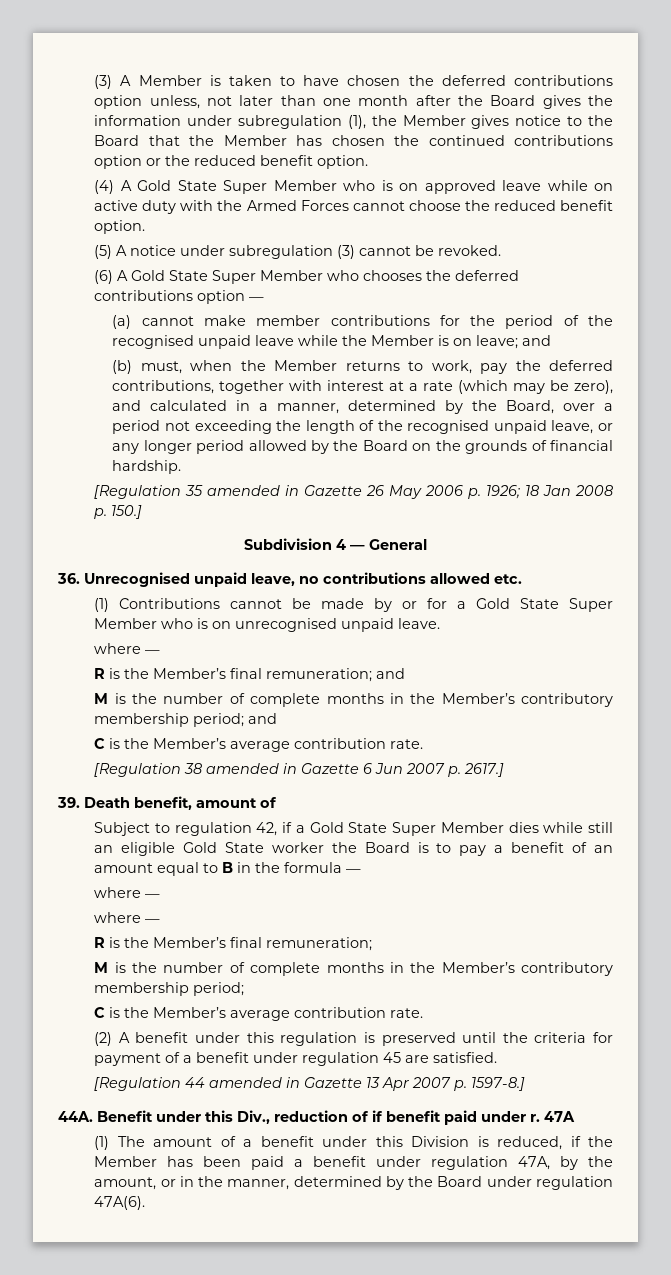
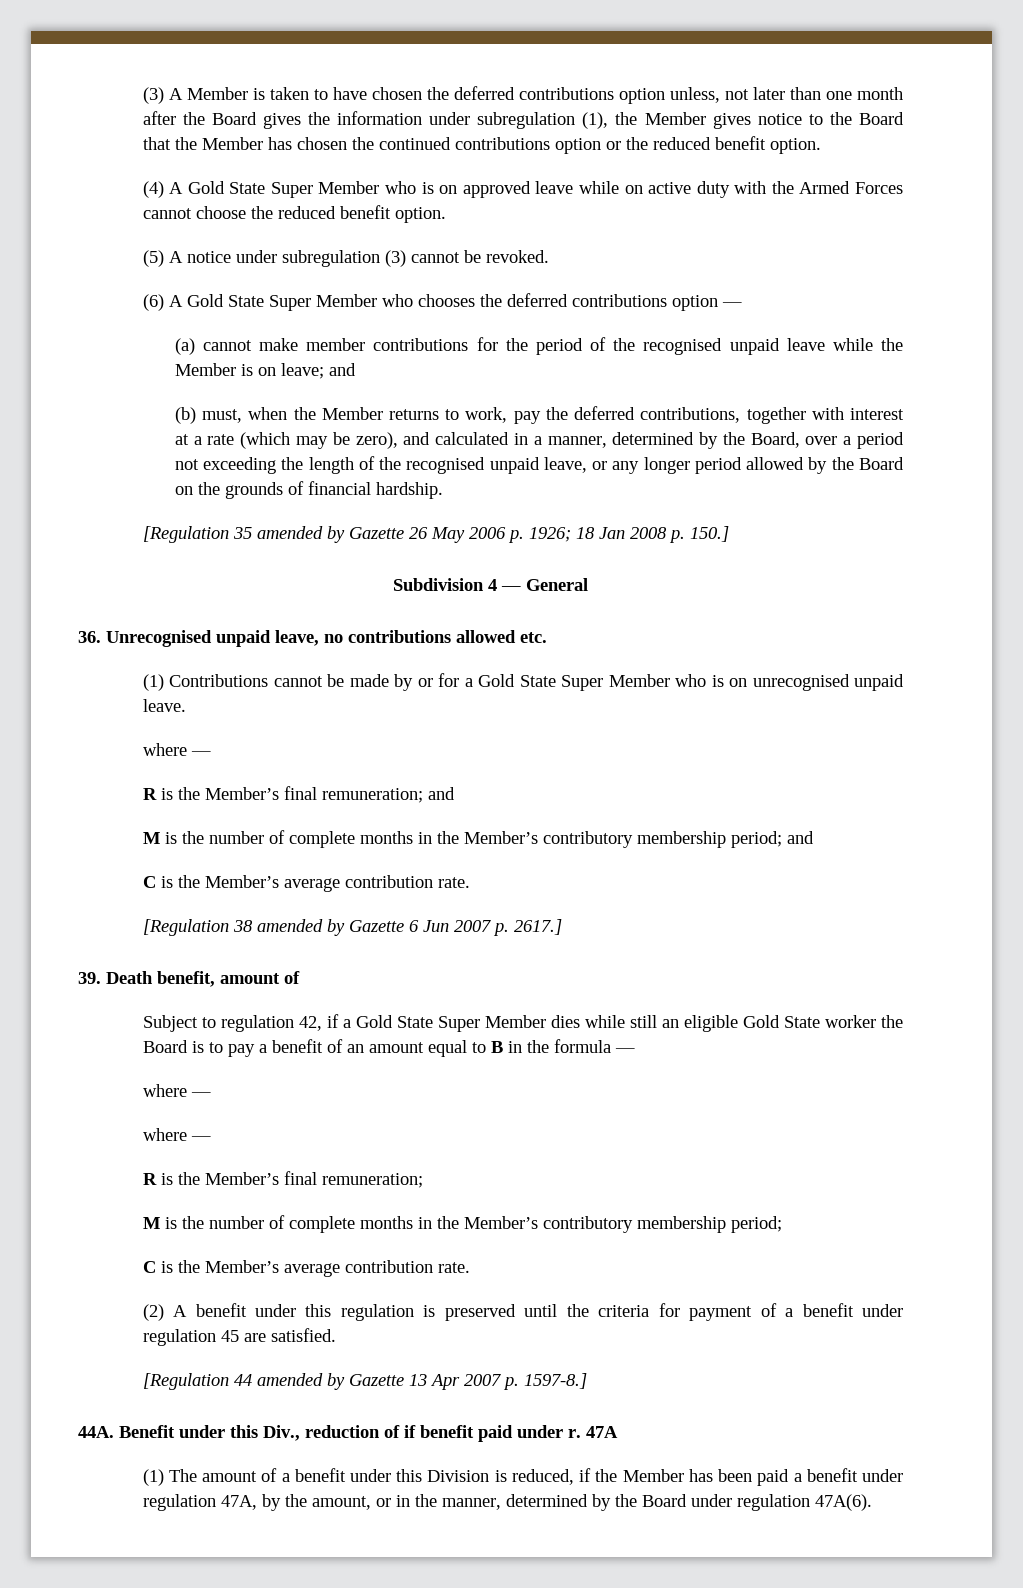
- [Regulation 35 amended in Gazette 26 May 2006 p. 1926; 18 Jan 2008 p. 150.]
+ [Regulation 35 amended by Gazette 26 May 2006 p. 1926; 18 Jan 2008 p. 150.]
- [Regulation 38 amended in Gazette 6 Jun 2007 p. 2617.]
+ [Regulation 38 amended by Gazette 6 Jun 2007 p. 2617.]
- [Regulation 44 amended in Gazette 13 Apr 2007 p. 1597-8.]
+ [Regulation 44 amended by Gazette 13 Apr 2007 p. 1597-8.]

